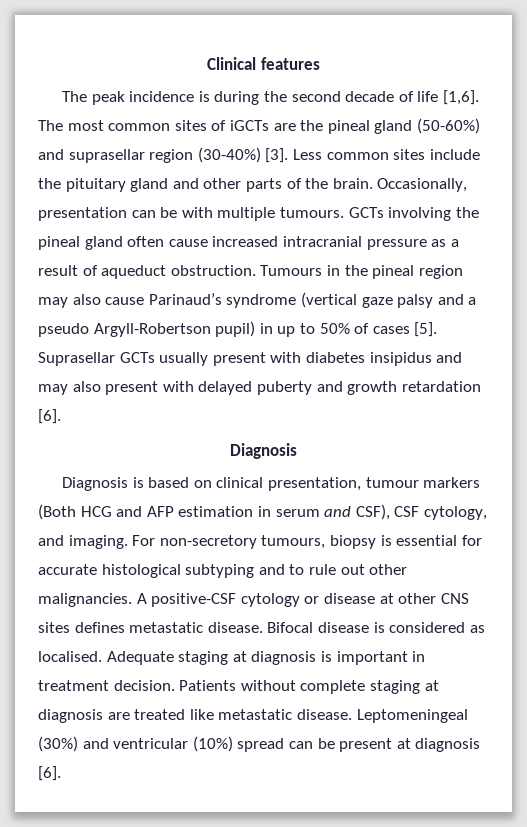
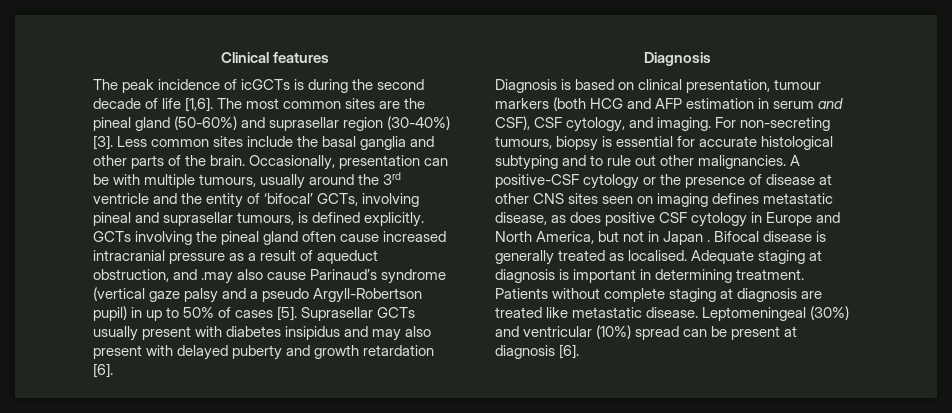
- The peak incidence is during the second decade of life [1,6].
+ The peak incidence of icGCTs is during the second decade of life [1,6].
- The most common sites of iGCTs are the pineal gland (50-60%) and suprasellar region (30-40%) [3].
+ The most common sites are the pineal gland (50-60%) and suprasellar region (30-40%) [3].
- Less common sites include the pituitary gland and other parts of the brain.
+ Less common sites include the basal ganglia and other parts of the brain.
- Occasionally, presentation can be with multiple tumours.
+ Occasionally, presentation can be with multiple tumours, usually around the 3rd ventricle and the entity of ‘bifocal’ GCTs, involving pineal and suprasellar tumours, is defined explicitly.
- GCTs involving the pineal gland often cause increased intracranial pressure as a result of aqueduct obstruction. Tumours in the pineal region may also cause Parinaud’s syndrome (vertical gaze palsy and a pseudo Argyll-Robertson pupil) in up to 50% of cases [5].
+ GCTs involving the pineal gland often cause increased intracranial pressure as a result of aqueduct obstruction, and .may also cause Parinaud’s syndrome (vertical gaze palsy and a pseudo Argyll-Robertson pupil) in up to 50% of cases [5].
- Diagnosis is based on clinical presentation, tumour markers (Both HCG and AFP estimation in serum and CSF), CSF cytology, and imaging.
+ Diagnosis is based on clinical presentation, tumour markers (both HCG and AFP estimation in serum and CSF), CSF cytology, and imaging.
- For non-secretory tumours, biopsy is essential for accurate histological subtyping and to rule out other malignancies.
+ For non-secreting tumours, biopsy is essential for accurate histological subtyping and to rule out other malignancies.
- A positive-CSF cytology or disease at other CNS sites defines metastatic disease.
+ A positive-CSF cytology or the presence of disease at other CNS sites seen on imaging defines metastatic disease, as does positive CSF cytology in Europe and North America, but not in Japan .
- Bifocal disease is considered as localised.
+ Bifocal disease is generally treated as localised.
- Adequate staging at diagnosis is important in treatment decision.
+ Adequate staging at diagnosis is important in determining treatment.

